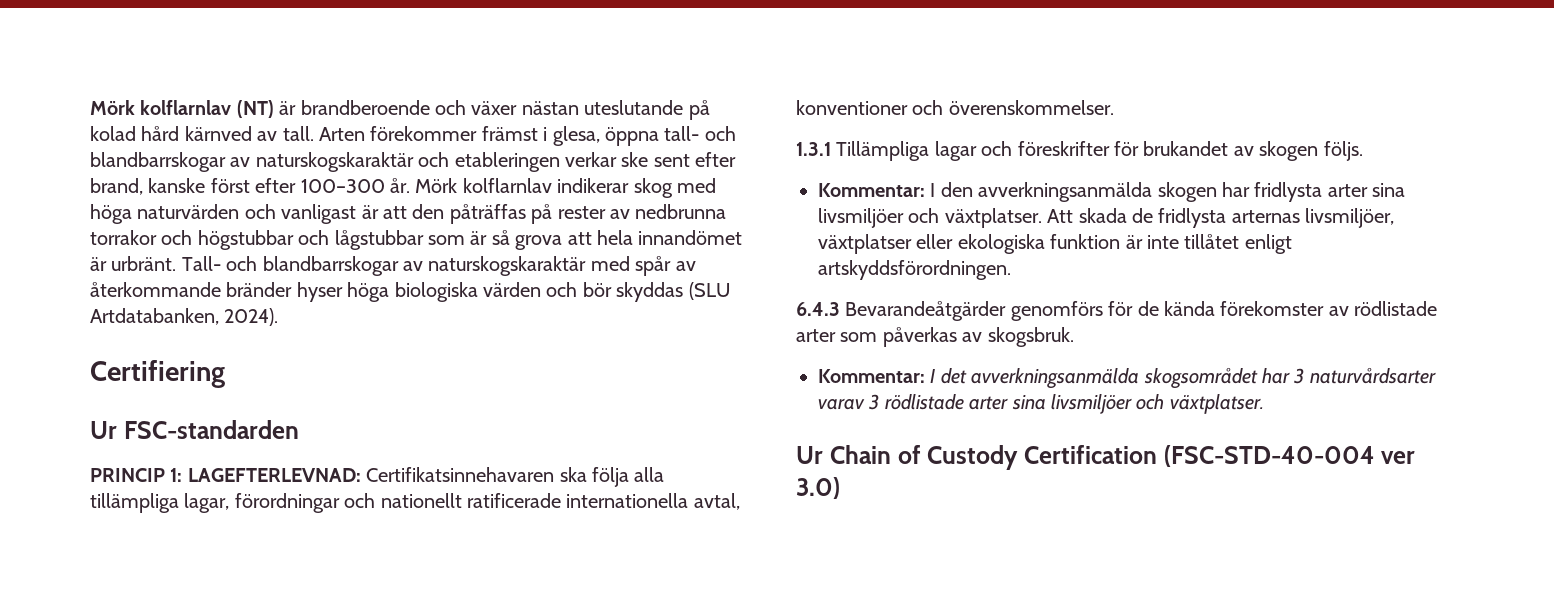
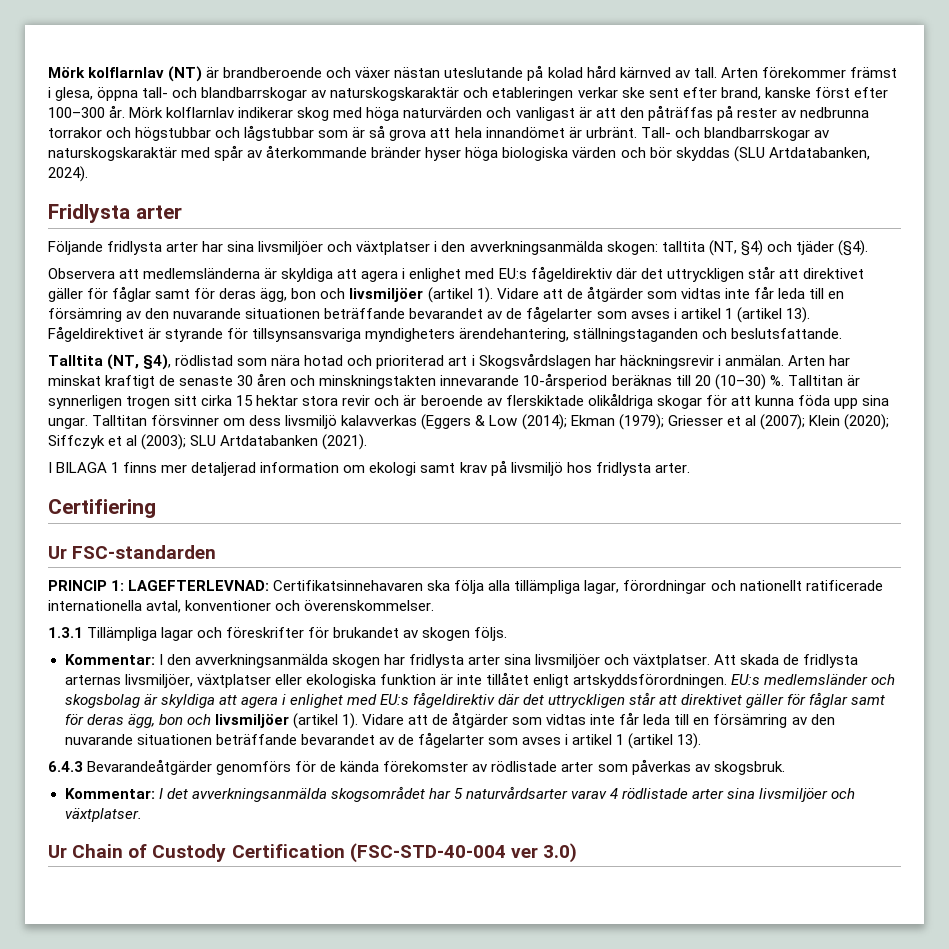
+ Fridlysta arter
+ Följande fridlysta arter har sina livsmiljöer och växtplatser i den avverkningsanmälda skogen: talltita (NT, §4) och tjäder (§4).
+ Observera att medlemsländerna är skyldiga att agera i enlighet med EU:s fågeldirektiv där det uttryckligen står att direktivet gäller för fåglar samt för deras ägg, bon och livsmiljöer (artikel 1). Vidare att de åtgärder som vidtas inte får leda till en försämring av den nuvarande situationen beträffande bevarandet av de fågelarter som avses i artikel 1 (artikel 13). Fågeldirektivet är styrande för tillsynsansvariga myndigheters ärendehantering, ställningstaganden och beslutsfattande.
+ Talltita (NT, §4), rödlistad som nära hotad och prioriterad art i Skogsvårdslagen har häckningsrevir i anmälan. Arten har minskat kraftigt de senaste 30 åren och minskningstakten innevarande 10-årsperiod beräknas till 20 (10–30) %. Talltitan är synnerligen trogen sitt cirka 15 hektar stora revir och är beroende av flerskiktade olikåldriga skogar för att kunna föda upp sina ungar. Talltitan försvinner om dess livsmiljö kalavverkas (Eggers & Low (2014); Ekman (1979); Griesser et al (2007); Klein (2020); Siffczyk et al (2003); SLU Artdatabanken (2021).
+ I BILAGA 1 finns mer detaljerad information om ekologi samt krav på livsmiljö hos fridlysta arter.
+ EU:s medlemsländer och skogsbolag är skyldiga att agera i enlighet med EU:s fågeldirektiv där det uttryckligen står att direktivet gäller för fåglar samt för deras ägg, bon och livsmiljöer (artikel 1). Vidare att de åtgärder som vidtas inte får leda till en försämring av den nuvarande situationen beträffande bevarandet av de fågelarter som avses i artikel 1 (artikel 13).
- Kommentar: I det avverkningsanmälda skogsområdet har 3 naturvårdsarter varav 3 rödlistade arter sina livsmiljöer och växtplatser.
+ Kommentar: I det avverkningsanmälda skogsområdet har 5 naturvårdsarter varav 4 rödlistade arter sina livsmiljöer och växtplatser.

